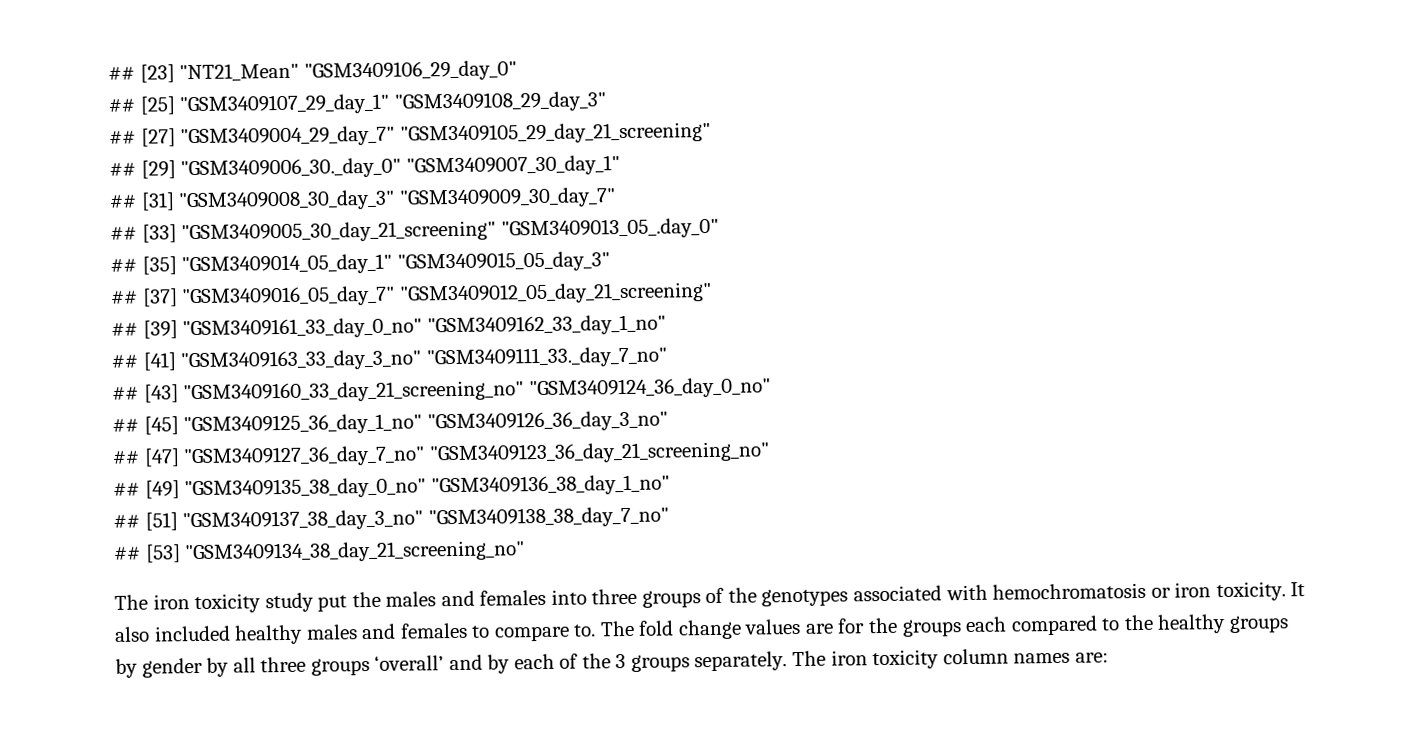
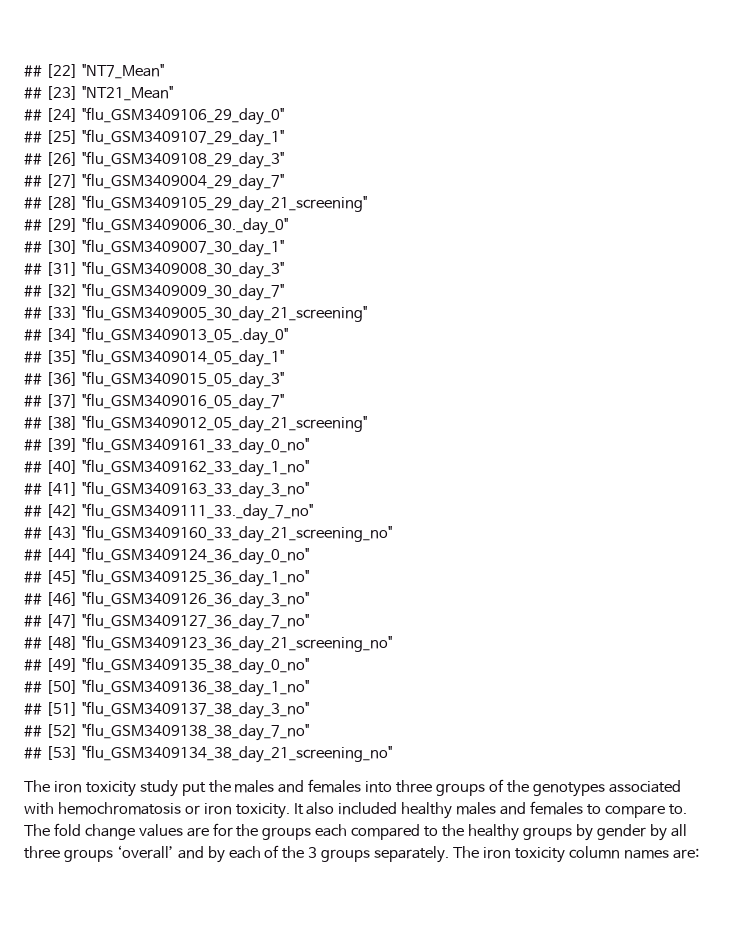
- ## [23] "NT21_Mean" "GSM3409106_29_day_0"
+ ## [22] "NT7_Mean"
+ ## [23] "NT21_Mean"
+ ## [24] "flu_GSM3409106_29_day_0"
- ## [25] "GSM3409107_29_day_1" "GSM3409108_29_day_3"
- ## [27] "GSM3409004_29_day_7" "GSM3409105_29_day_21_screening"
- ## [29] "GSM3409006_30._day_0" "GSM3409007_30_day_1"
- ## [31] "GSM3409008_30_day_3" "GSM3409009_30_day_7"
- ## [33] "GSM3409005_30_day_21_screening" "GSM3409013_05_.day_0"
- ## [35] "GSM3409014_05_day_1" "GSM3409015_05_day_3"
- ## [37] "GSM3409016_05_day_7" "GSM3409012_05_day_21_screening"
- ## [39] "GSM3409161_33_day_0_no" "GSM3409162_33_day_1_no"
- ## [41] "GSM3409163_33_day_3_no" "GSM3409111_33._day_7_no"
- ## [43] "GSM3409160_33_day_21_screening_no" "GSM3409124_36_day_0_no"
- ## [45] "GSM3409125_36_day_1_no" "GSM3409126_36_day_3_no"
- ## [47] "GSM3409127_36_day_7_no" "GSM3409123_36_day_21_screening_no"
- ## [49] "GSM3409135_38_day_0_no" "GSM3409136_38_day_1_no"
- ## [51] "GSM3409137_38_day_3_no" "GSM3409138_38_day_7_no"
+ ## [25] "flu_GSM3409107_29_day_1"
+ ## [26] "flu_GSM3409108_29_day_3"
+ ## [27] "flu_GSM3409004_29_day_7"
+ ## [28] "flu_GSM3409105_29_day_21_screening"
+ ## [29] "flu_GSM3409006_30._day_0"
+ ## [30] "flu_GSM3409007_30_day_1"
+ ## [31] "flu_GSM3409008_30_day_3"
+ ## [32] "flu_GSM3409009_30_day_7"
+ ## [33] "flu_GSM3409005_30_day_21_screening"
+ ## [34] "flu_GSM3409013_05_.day_0"
+ ## [35] "flu_GSM3409014_05_day_1"
+ ## [36] "flu_GSM3409015_05_day_3"
+ ## [37] "flu_GSM3409016_05_day_7"
+ ## [38] "flu_GSM3409012_05_day_21_screening"
+ ## [39] "flu_GSM3409161_33_day_0_no"
+ ## [40] "flu_GSM3409162_33_day_1_no"
+ ## [41] "flu_GSM3409163_33_day_3_no"
+ ## [42] "flu_GSM3409111_33._day_7_no"
+ ## [43] "flu_GSM3409160_33_day_21_screening_no"
+ ## [44] "flu_GSM3409124_36_day_0_no"
+ ## [45] "flu_GSM3409125_36_day_1_no"
+ ## [46] "flu_GSM3409126_36_day_3_no"
+ ## [47] "flu_GSM3409127_36_day_7_no"
+ ## [48] "flu_GSM3409123_36_day_21_screening_no"
+ ## [49] "flu_GSM3409135_38_day_0_no"
+ ## [50] "flu_GSM3409136_38_day_1_no"
+ ## [51] "flu_GSM3409137_38_day_3_no"
+ ## [52] "flu_GSM3409138_38_day_7_no"
- ## [53] "GSM3409134_38_day_21_screening_no"
+ ## [53] "flu_GSM3409134_38_day_21_screening_no"

